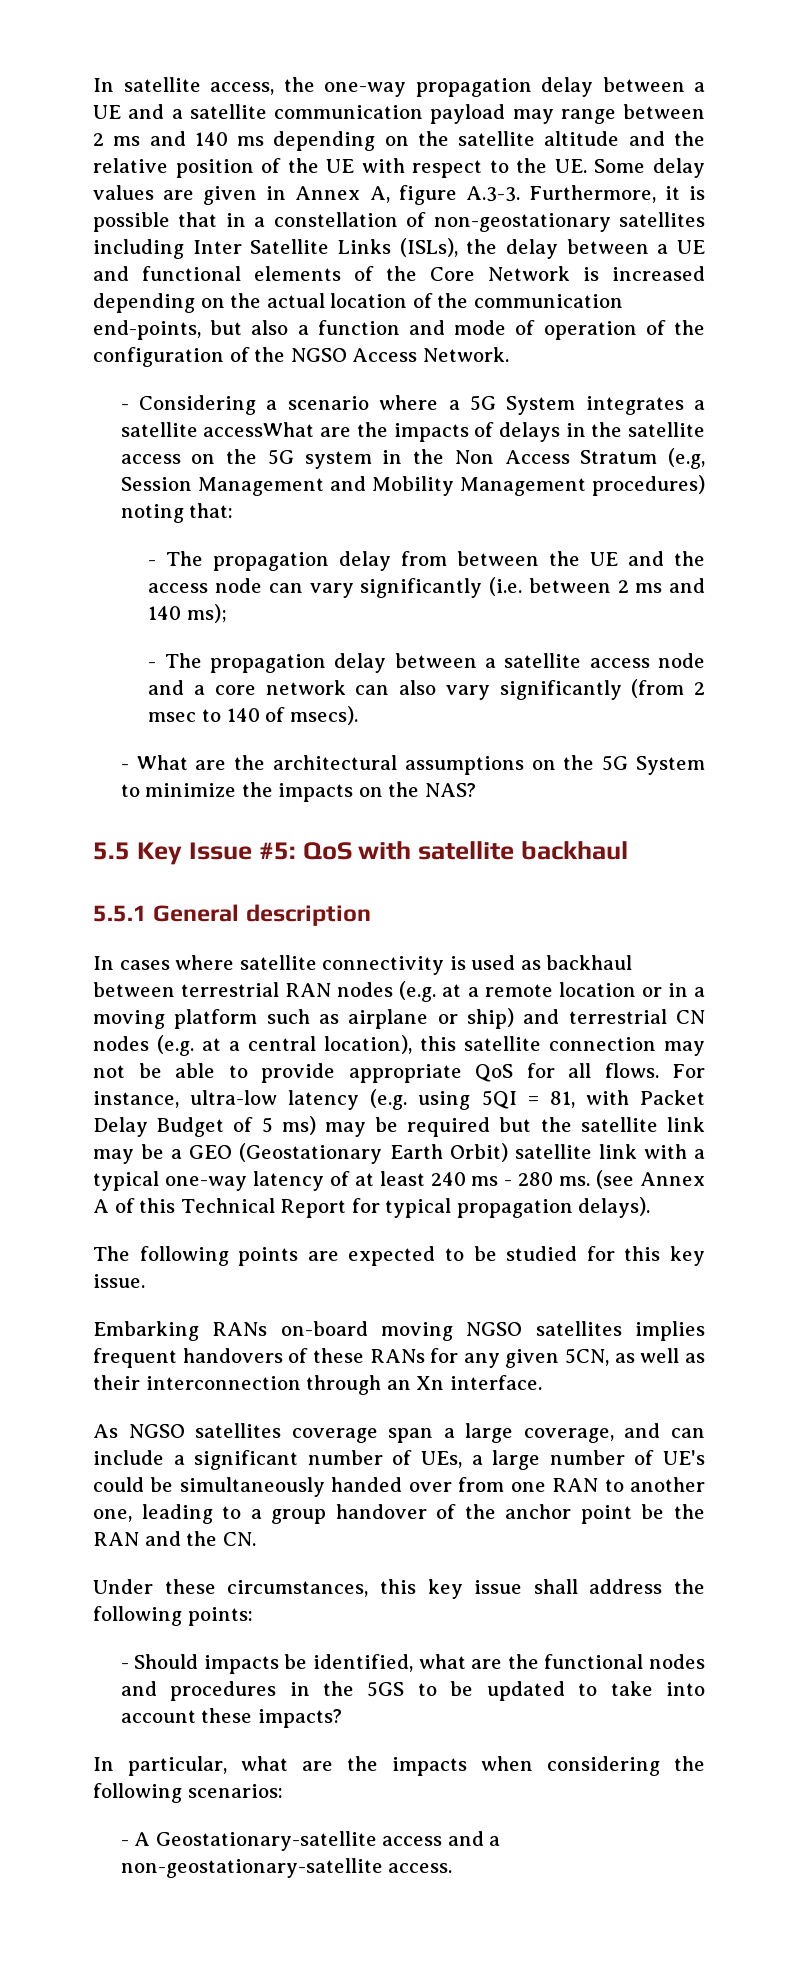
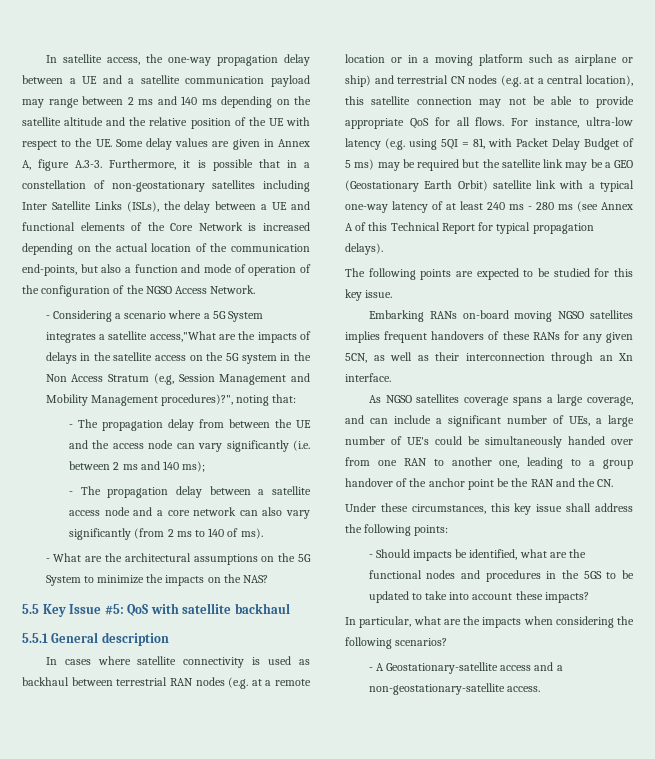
- - Considering a scenario where a 5G System integrates a satellite accessWhat are the impacts of delays in the satellite access on the 5G system in the Non Access Stratum (e.g, Session Management and Mobility Management procedures) noting that:
+ - Considering a scenario where a 5G System integrates a satellite access,"What are the impacts of delays in the satellite access on the 5G system in the Non Access Stratum (e.g, Session Management and Mobility Management procedures)?", noting that:
- - The propagation delay between a satellite access node and a core network can also vary significantly (from 2 msec to 140 of msecs).
+ - The propagation delay between a satellite access node and a core network can also vary significantly (from 2 ms to 140 of ms).
- For instance, ultra-low latency (e.g. using 5QI = 81, with Packet Delay Budget of 5 ms) may be required but the satellite link may be a GEO (Geostationary Earth Orbit) satellite link with a typical one-way latency of at least 240 ms - 280 ms. (see Annex A of this Technical Report for typical propagation delays).
+ For instance, ultra-low latency (e.g. using 5QI = 81, with Packet Delay Budget of 5 ms) may be required but the satellite link may be a GEO (Geostationary Earth Orbit) satellite link with a typical one-way latency of at least 240 ms - 280 ms (see Annex A of this Technical Report for typical propagation delays).
- As NGSO satellites coverage span a large coverage, and can include a significant number of UEs, a large number of UE's could be simultaneously handed over from one RAN to another one, leading to a group handover of the anchor point be the RAN and the CN.
+ As NGSO satellites coverage spans a large coverage, and can include a significant number of UEs, a large number of UE's could be simultaneously handed over from one RAN to another one, leading to a group handover of the anchor point be the RAN and the CN.
- In particular, what are the impacts when considering the following scenarios:
+ In particular, what are the impacts when considering the following scenarios?

